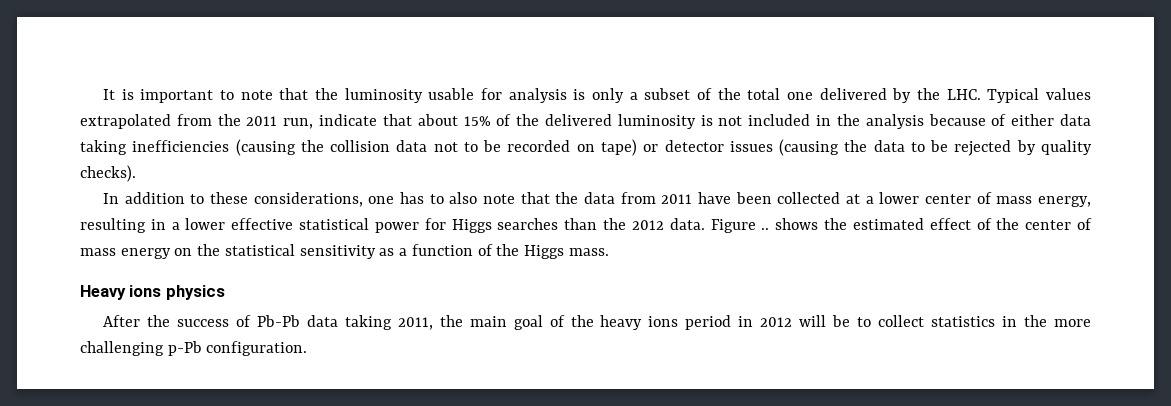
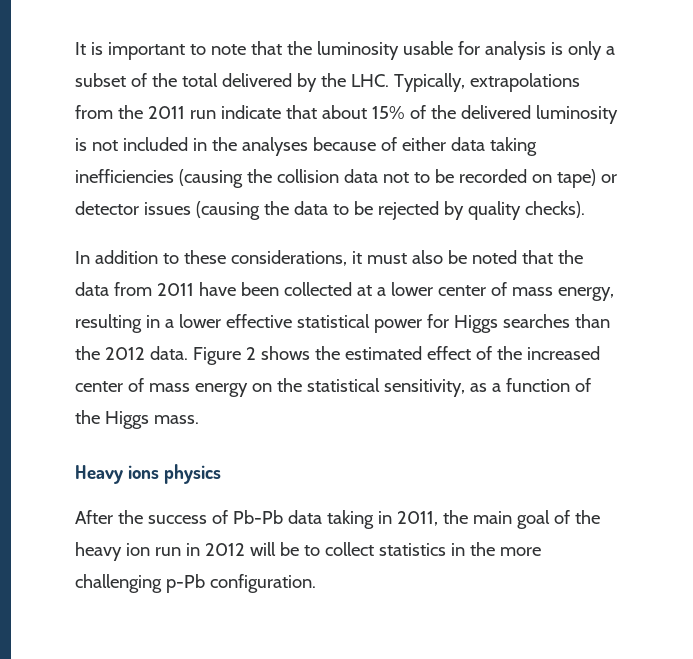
- It is important to note that the luminosity usable for analysis is only a subset of the total one delivered by the LHC. Typical values extrapolated from the 2011 run, indicate that about 15% of the delivered luminosity is not included in the analysis because of either data taking inefficiencies (causing the collision data not to be recorded on tape) or detector issues (causing the data to be rejected by quality checks).
+ It is important to note that the luminosity usable for analysis is only a subset of the total delivered by the LHC. Typically, extrapolations from the 2011 run indicate that about 15% of the delivered luminosity is not included in the analyses because of either data taking inefficiencies (causing the collision data not to be recorded on tape) or detector issues (causing the data to be rejected by quality checks).
- In addition to these considerations, one has to also note that the data from 2011 have been collected at a lower center of mass energy, resulting in a lower effective statistical power for Higgs searches than the 2012 data.
+ In addition to these considerations, it must also be noted that the data from 2011 have been collected at a lower center of mass energy, resulting in a lower effective statistical power for Higgs searches than the 2012 data.
- Figure .. shows the estimated effect of the center of mass energy on the statistical sensitivity as a function of the Higgs mass.
+ Figure 2 shows the estimated effect of the increased center of mass energy on the statistical sensitivity, as a function of the Higgs mass.
- After the success of Pb-Pb data taking 2011, the main goal of the heavy ions period in 2012 will be to collect statistics in the more challenging p-Pb configuration.
+ After the success of Pb-Pb data taking in 2011, the main goal of the heavy ion run in 2012 will be to collect statistics in the more challenging p-Pb configuration.

